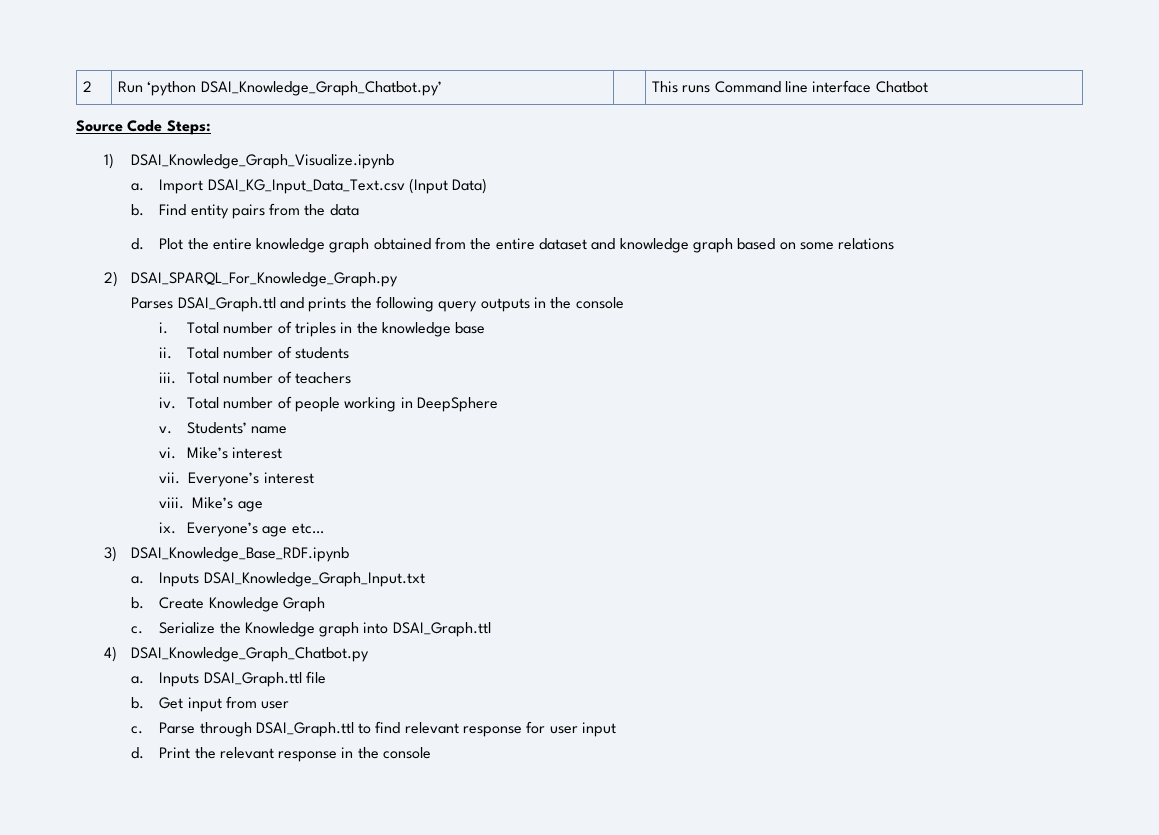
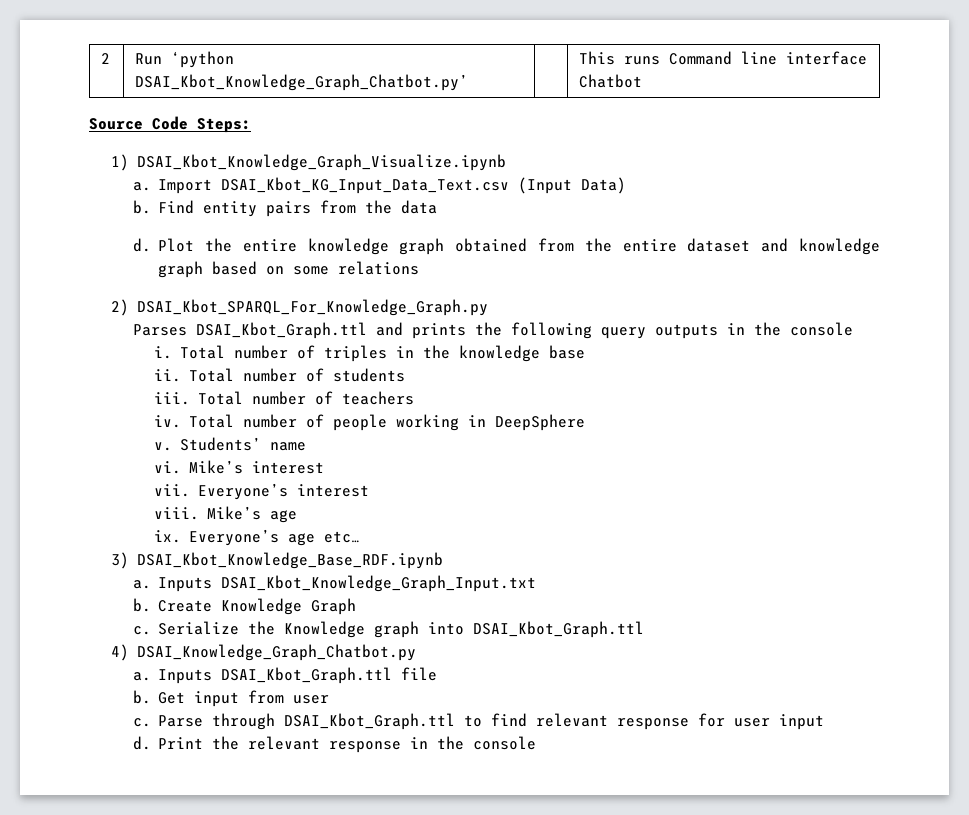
- 2 | Run ‘python DSAI_Knowledge_Graph_Chatbot.py’ | | This runs Command line interface Chatbot
+ 2 | Run ‘python DSAI_Kbot_Knowledge_Graph_Chatbot.py’ | | This runs Command line interface Chatbot
- 1) DSAI_Knowledge_Graph_Visualize.ipynb
+ 1) DSAI_Kbot_Knowledge_Graph_Visualize.ipynb
- Import DSAI_KG_Input_Data_Text.csv (Input Data)
+ Import DSAI_Kbot_KG_Input_Data_Text.csv (Input Data)
- 2) DSAI_SPARQL_For_Knowledge_Graph.py
+ 2) DSAI_Kbot_SPARQL_For_Knowledge_Graph.py
- Parses DSAI_Graph.ttl and prints the following query outputs in the console
+ Parses DSAI_Kbot_Graph.ttl and prints the following query outputs in the console
- 3) DSAI_Knowledge_Base_RDF.ipynb
- a. Inputs DSAI_Knowledge_Graph_Input.txt
+ 3) DSAI_Kbot_Knowledge_Base_RDF.ipynb
+ a. Inputs DSAI_Kbot_Knowledge_Graph_Input.txt
- Serialize the Knowledge graph into DSAI_Graph.ttl
+ Serialize the Knowledge graph into DSAI_Kbot_Graph.ttl
- Inputs DSAI_Graph.ttl file
+ Inputs DSAI_Kbot_Graph.ttl file
- Parse through DSAI_Graph.ttl to find relevant response for user input
+ Parse through DSAI_Kbot_Graph.ttl to find relevant response for user input

